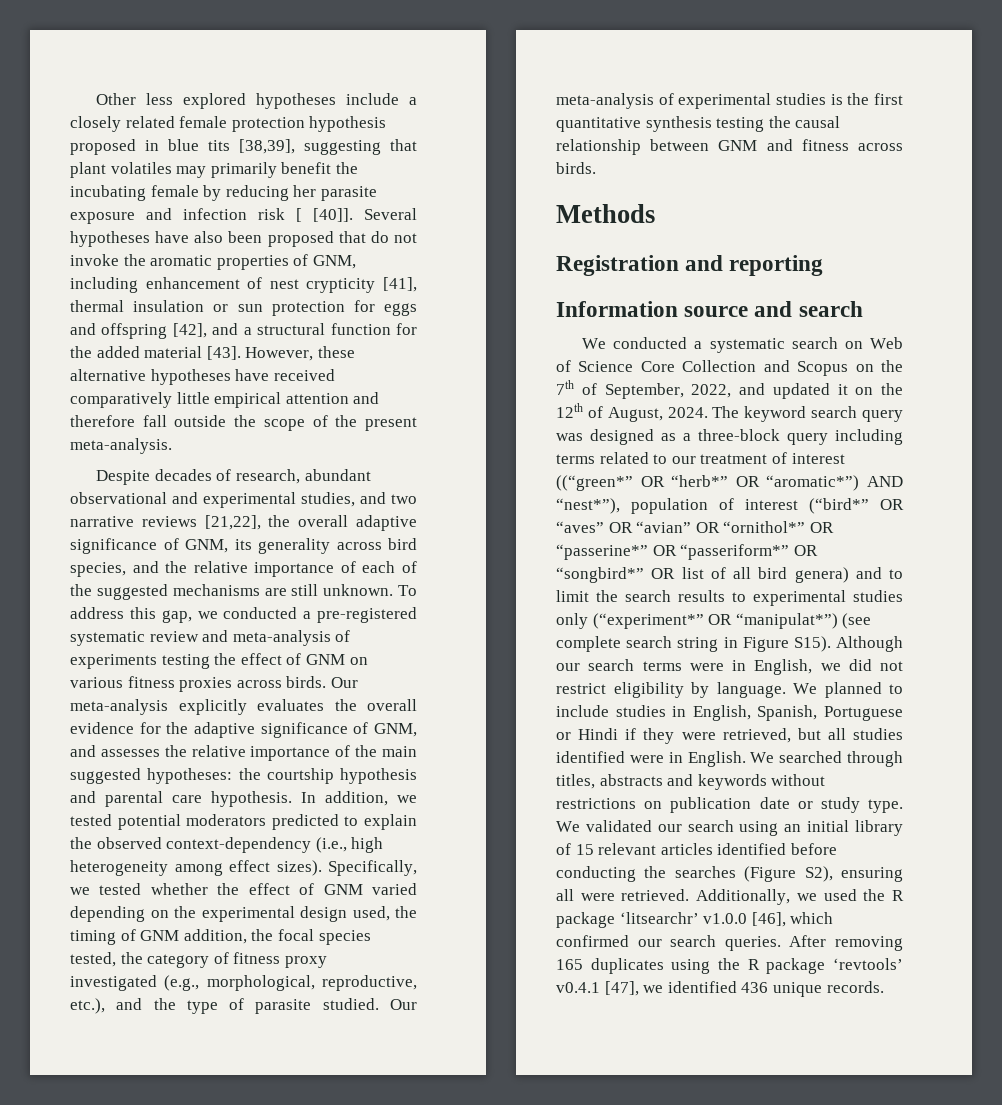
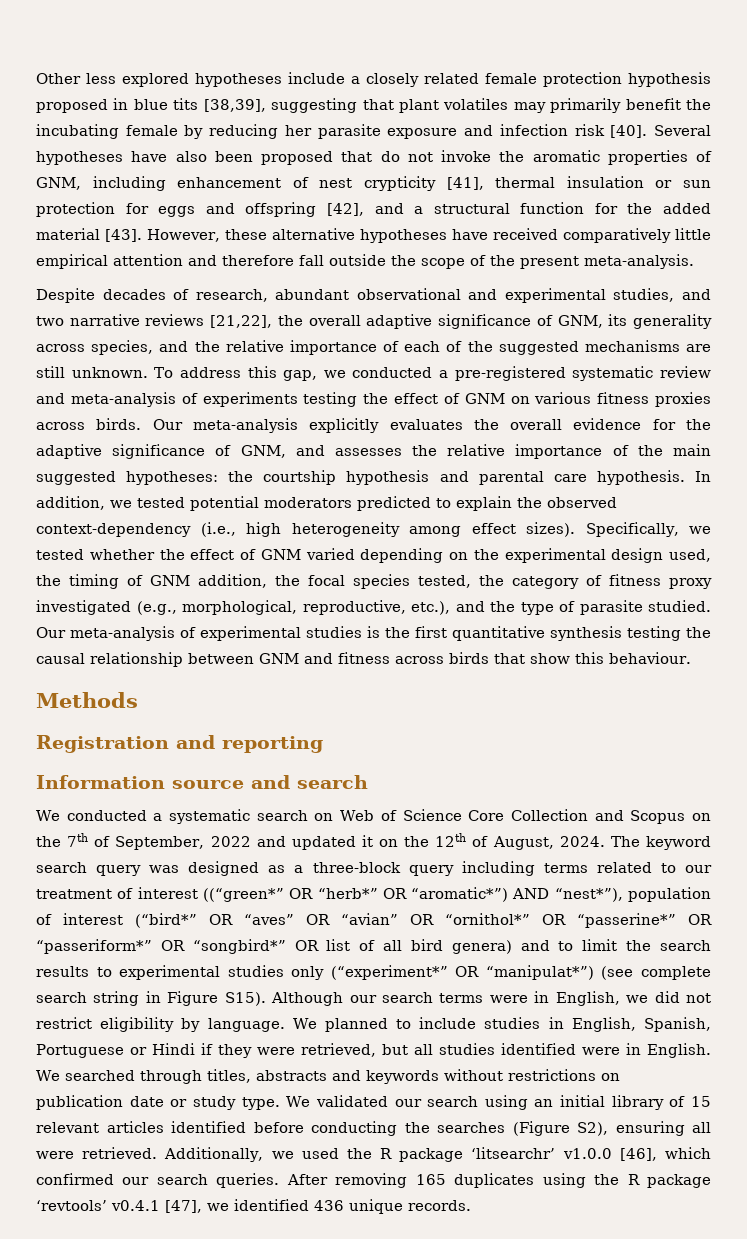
- Other less explored hypotheses include a closely related female protection hypothesis proposed in blue tits [38,39], suggesting that plant volatiles may primarily benefit the incubating female by reducing her parasite exposure and infection risk [ [40]].
+ Other less explored hypotheses include a closely related female protection hypothesis proposed in blue tits [38,39], suggesting that plant volatiles may primarily benefit the incubating female by reducing her parasite exposure and infection risk [40].
- Despite decades of research, abundant observational and experimental studies, and two narrative reviews [21,22], the overall adaptive significance of GNM, its generality across bird species, and the relative importance of each of the suggested mechanisms are still unknown.
+ Despite decades of research, abundant observational and experimental studies, and two narrative reviews [21,22], the overall adaptive significance of GNM, its generality across species, and the relative importance of each of the suggested mechanisms are still unknown.
- Our meta-analysis of experimental studies is the first quantitative synthesis testing the causal relationship between GNM and fitness across birds.
+ Our meta-analysis of experimental studies is the first quantitative synthesis testing the causal relationship between GNM and fitness across birds that show this behaviour.
- We conducted a systematic search on Web of Science Core Collection and Scopus on the 7th of September, 2022, and updated it on the 12th of August, 2024.
+ We conducted a systematic search on Web of Science Core Collection and Scopus on the 7th of September, 2022 and updated it on the 12th of August, 2024.

